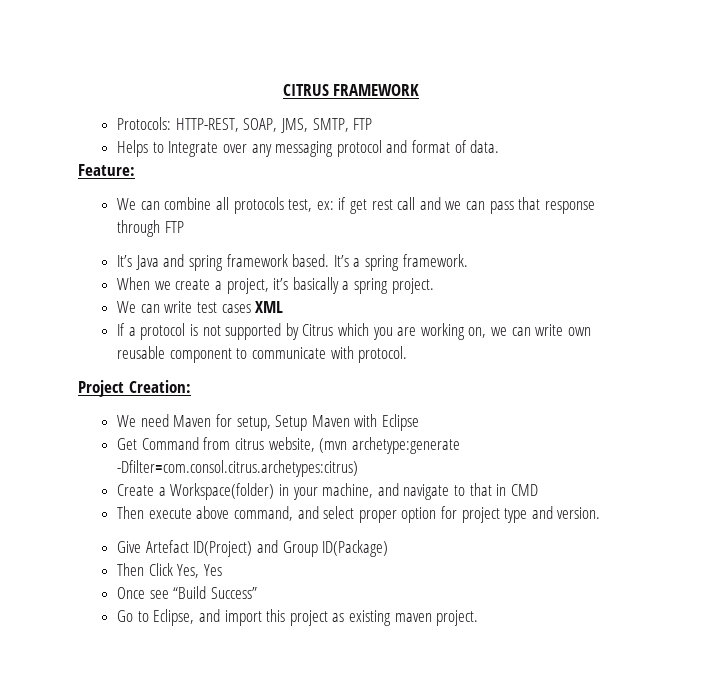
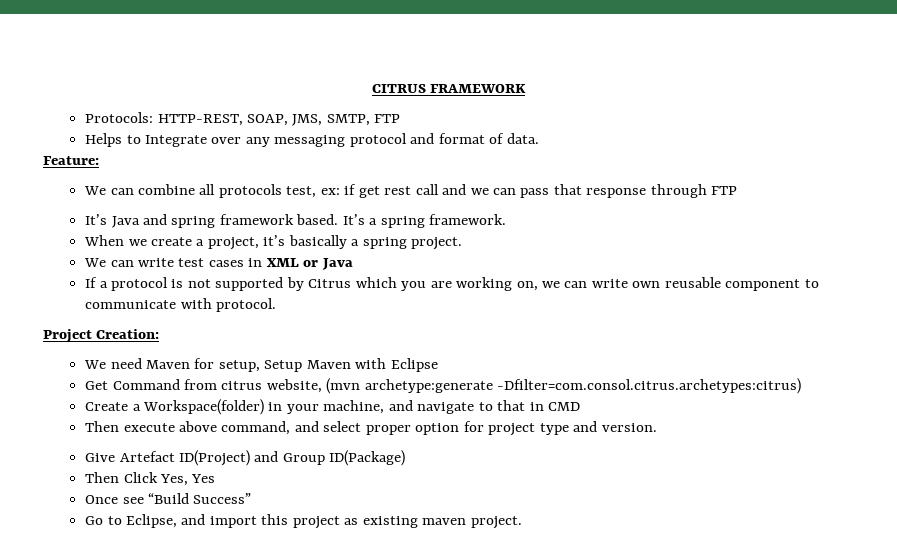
- We can write test cases XML
+ We can write test cases in XML or Java

